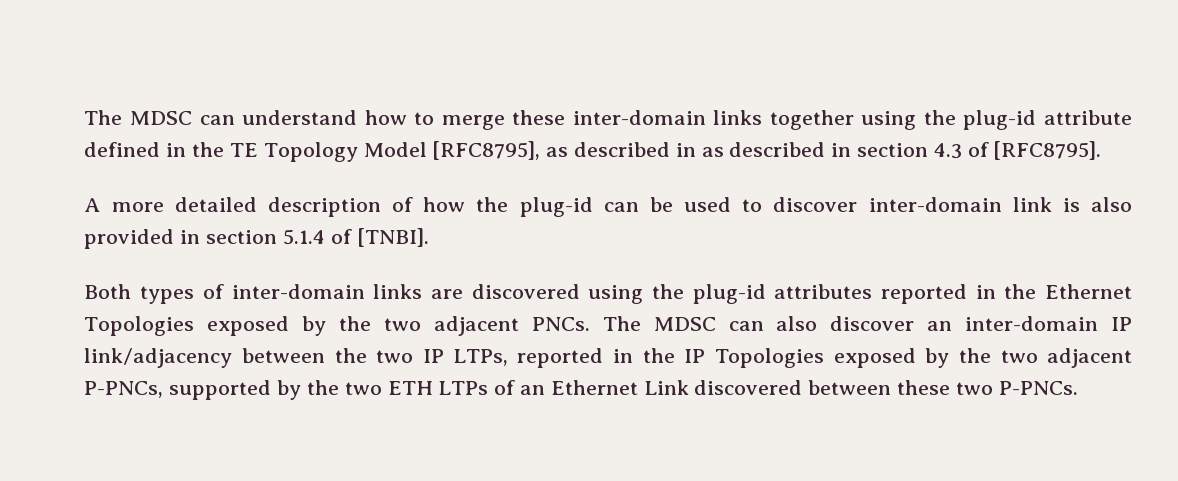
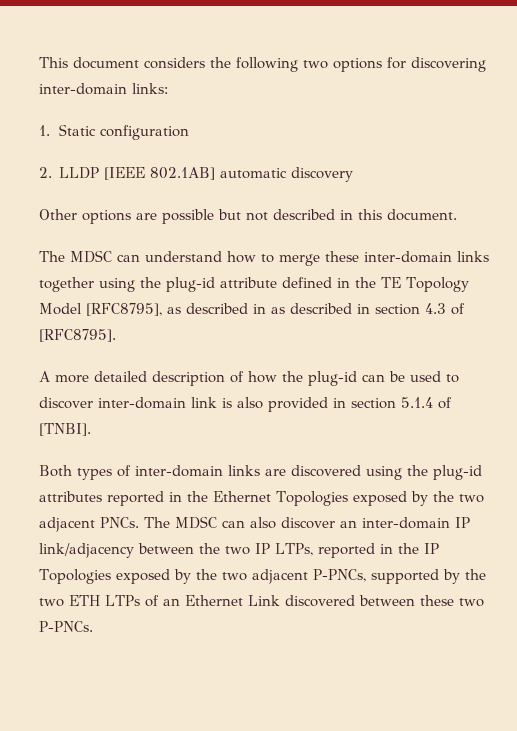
+ This document considers the following two options for discovering inter-domain links:
+ 1. Static configuration
+ 2. LLDP [IEEE 802.1AB] automatic discovery
+ Other options are possible but not described in this document.

